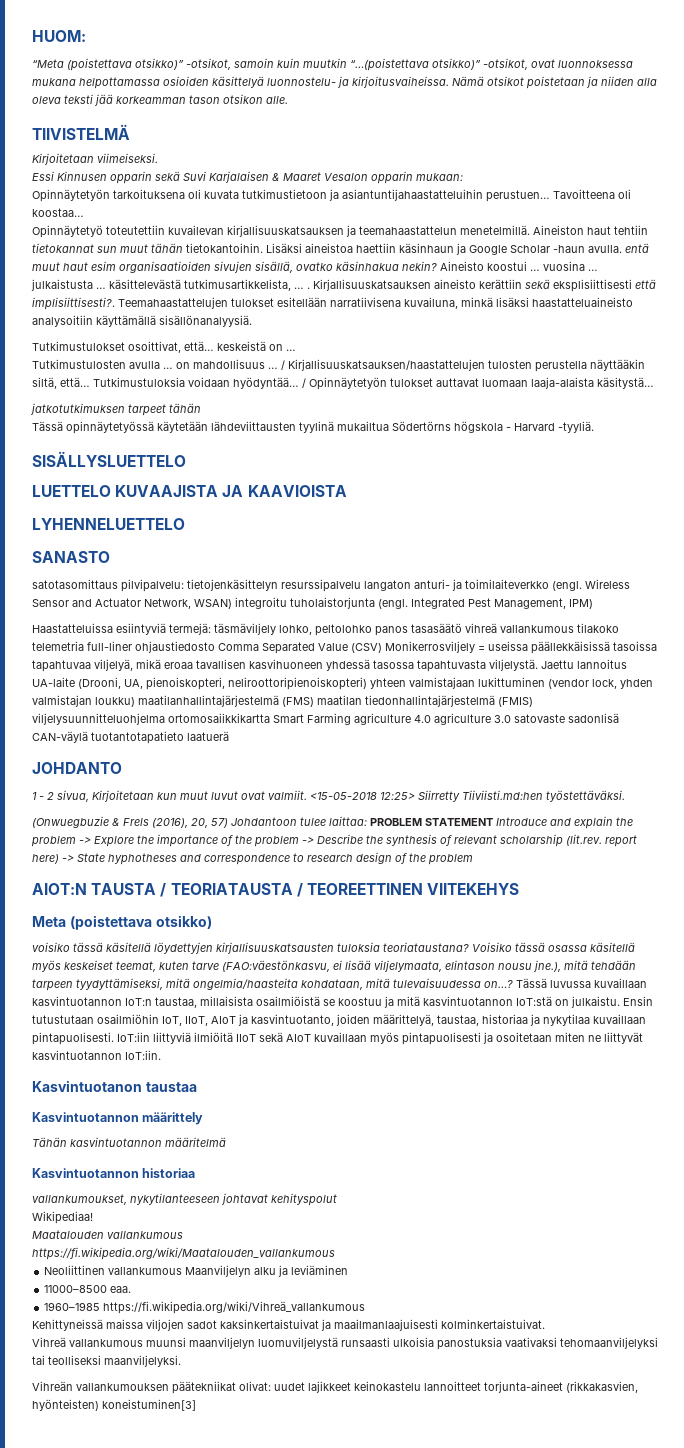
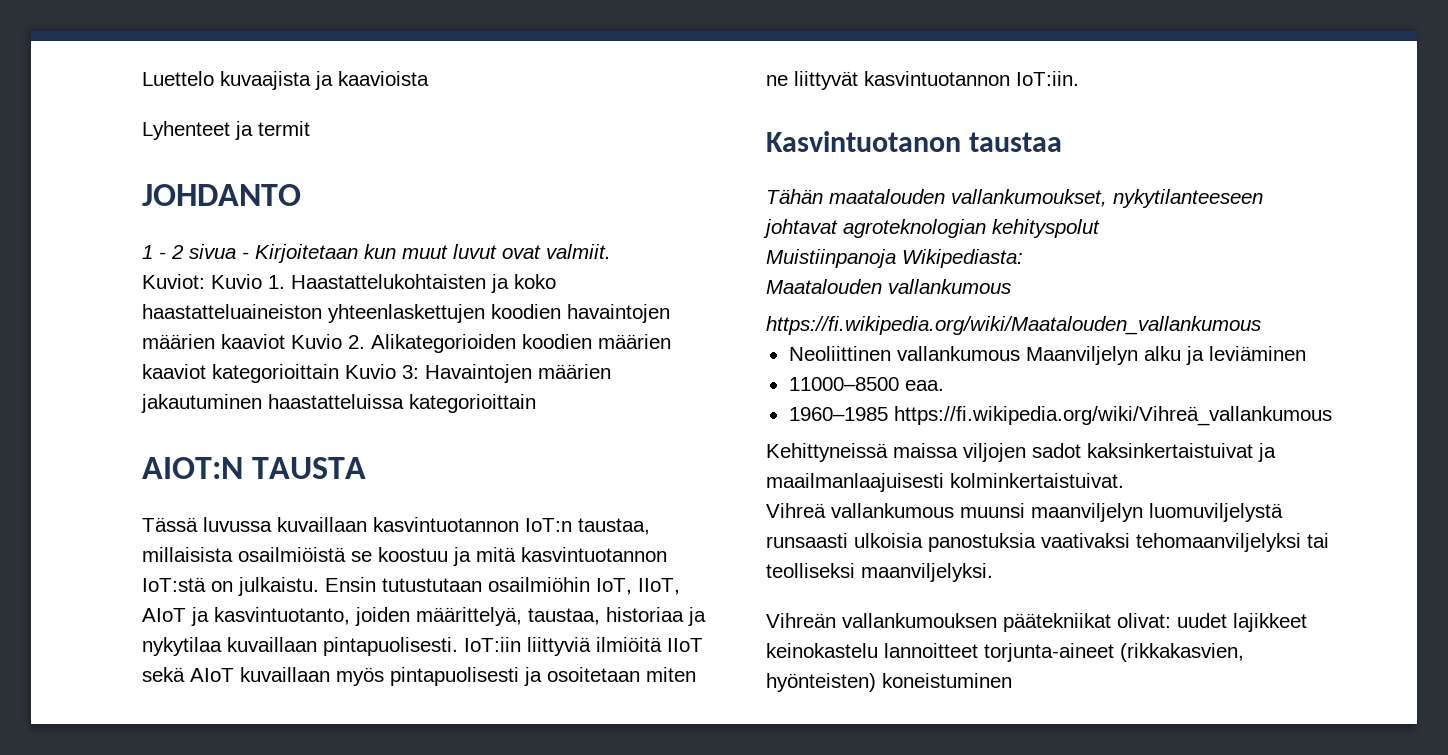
- HUOM:
- “Meta (poistettava otsikko)” -otsikot, samoin kuin muutkin “…(poistettava otsikko)” -otsikot, ovat luonnoksessa mukana helpottamassa osioiden käsittelyä luonnostelu- ja kirjoitusvaiheissa. Nämä otsikot poistetaan ja niiden alla oleva teksti jää korkeamman tason otsikon alle.
- TIIVISTELMÄ
- Kirjoitetaan viimeiseksi.
- Essi Kinnusen opparin sekä Suvi Karjalaisen & Maaret Vesalon opparin mukaan:
- Opinnäytetyön tarkoituksena oli kuvata tutkimustietoon ja asiantuntijahaastatteluihin perustuen… Tavoitteena oli koostaa…
- Opinnäytetyö toteutettiin kuvailevan kirjallisuuskatsauksen ja teemahaastattelun menetelmillä. Aineiston haut tehtiin tietokannat sun muut tähän tietokantoihin. Lisäksi aineistoa haettiin käsinhaun ja Google Scholar -haun avulla. entä muut haut esim organisaatioiden sivujen sisällä, ovatko käsinhakua nekin? Aineisto koostui … vuosina … julkaistusta … käsittelevästä tutkimusartikkelista, … . Kirjallisuuskatsauksen aineisto kerättiin sekä eksplisiittisesti että implisiittisesti?. Teemahaastattelujen tulokset esitellään narratiivisena kuvailuna, minkä lisäksi haastatteluaineisto analysoitiin käyttämällä sisällönanalyysiä.
- Tutkimustulokset osoittivat, että… keskeistä on …
- Tutkimustulosten avulla … on mahdollisuus … / Kirjallisuuskatsauksen/haastattelujen tulosten perustella näyttääkin siltä, että… Tutkimustuloksia voidaan hyödyntää… / Opinnäytetyön tulokset auttavat luomaan laaja-alaista käsitystä…
- jatkotutkimuksen tarpeet tähän
- Tässä opinnäytetyössä käytetään lähdeviittausten tyylinä mukailtua Södertörns högskola - Harvard -tyyliä.
- SISÄLLYSLUETTELO
- LUETTELO KUVAAJISTA JA KAAVIOISTA
- LYHENNELUETTELO
- SANASTO
- satotasomittaus pilvipalvelu: tietojenkäsittelyn resurssipalvelu langaton anturi- ja toimilaiteverkko (engl. Wireless Sensor and Actuator Network, WSAN) integroitu tuholaistorjunta (engl. Integrated Pest Management, IPM)
- Haastatteluissa esiintyviä termejä: täsmäviljely lohko, peltolohko panos tasasäätö vihreä vallankumous tilakoko telemetria full-liner ohjaustiedosto Comma Separated Value (CSV) Monikerrosviljely = useissa päällekkäisissä tasoissa tapahtuvaa viljelyä, mikä eroaa tavallisen kasvihuoneen yhdessä tasossa tapahtuvasta viljelystä. Jaettu lannoitus UA-laite (Drooni, UA, pienoiskopteri, neliroottoripienoiskopteri) yhteen valmistajaan lukittuminen (vendor lock, yhden valmistajan loukku) maatilanhallintajärjestelmä (FMS) maatilan tiedonhallintajärjestelmä (FMIS) viljelysuunnitteluohjelma ortomosaiikkikartta Smart Farming agriculture 4.0 agriculture 3.0 satovaste sadonlisä CAN-väylä tuotantotapatieto laatuerä
+ Luettelo kuvaajista ja kaavioista
+ Lyhenteet ja termit
- 1 - 2 sivua, Kirjoitetaan kun muut luvut ovat valmiit. <15-05-2018 12:25> Siirretty Tiiviisti.md:hen työstettäväksi.
- (Onwuegbuzie & Frels (2016), 20, 57) Johdantoon tulee laittaa: PROBLEM STATEMENT Introduce and explain the problem -> Explore the importance of the problem -> Describe the synthesis of relevant scholarship (lit.rev. report here) -> State hyphotheses and correspondence to research design of the problem
- AIOT:N TAUSTA / TEORIATAUSTA / TEOREETTINEN VIITEKEHYS
- Meta (poistettava otsikko)
- voisiko tässä käsitellä löydettyjen kirjallisuuskatsausten tuloksia teoriataustana? Voisiko tässä osassa käsitellä myös keskeiset teemat, kuten tarve (FAO:väestönkasvu, ei lisää viljelymaata, elintason nousu jne.), mitä tehdään tarpeen tyydyttämiseksi, mitä ongelmia/haasteita kohdataan, mitä tulevaisuudessa on…? Tässä luvussa kuvaillaan kasvintuotannon IoT:n taustaa, millaisista osailmiöistä se koostuu ja mitä kasvintuotannon IoT:stä on julkaistu.
+ 1 - 2 sivua - Kirjoitetaan kun muut luvut ovat valmiit.
+ Kuviot: Kuvio 1. Haastattelukohtaisten ja koko haastatteluaineiston yhteenlaskettujen koodien havaintojen määrien kaaviot Kuvio 2. Alikategorioiden koodien määrien kaaviot kategorioittain Kuvio 3: Havaintojen määrien jakautuminen haastatteluissa kategorioittain
+ AIOT:N TAUSTA
+ Tässä luvussa kuvaillaan kasvintuotannon IoT:n taustaa, millaisista osailmiöistä se koostuu ja mitä kasvintuotannon IoT:stä on julkaistu.
- Kasvintuotannon määrittely
- Tähän kasvintuotannon määritelmä
- Kasvintuotannon historiaa
- vallankumoukset, nykytilanteeseen johtavat kehityspolut
+ Tähän maatalouden vallankumoukset, nykytilanteeseen johtavat agroteknologian kehityspolut
- Wikipediaa!
+ Muistiinpanoja Wikipediasta:
- Vihreän vallankumouksen päätekniikat olivat: uudet lajikkeet keinokastelu lannoitteet torjunta-aineet (rikkakasvien, hyönteisten) koneistuminen[3]
+ Vihreän vallankumouksen päätekniikat olivat: uudet lajikkeet keinokastelu lannoitteet torjunta-aineet (rikkakasvien, hyönteisten) koneistuminen

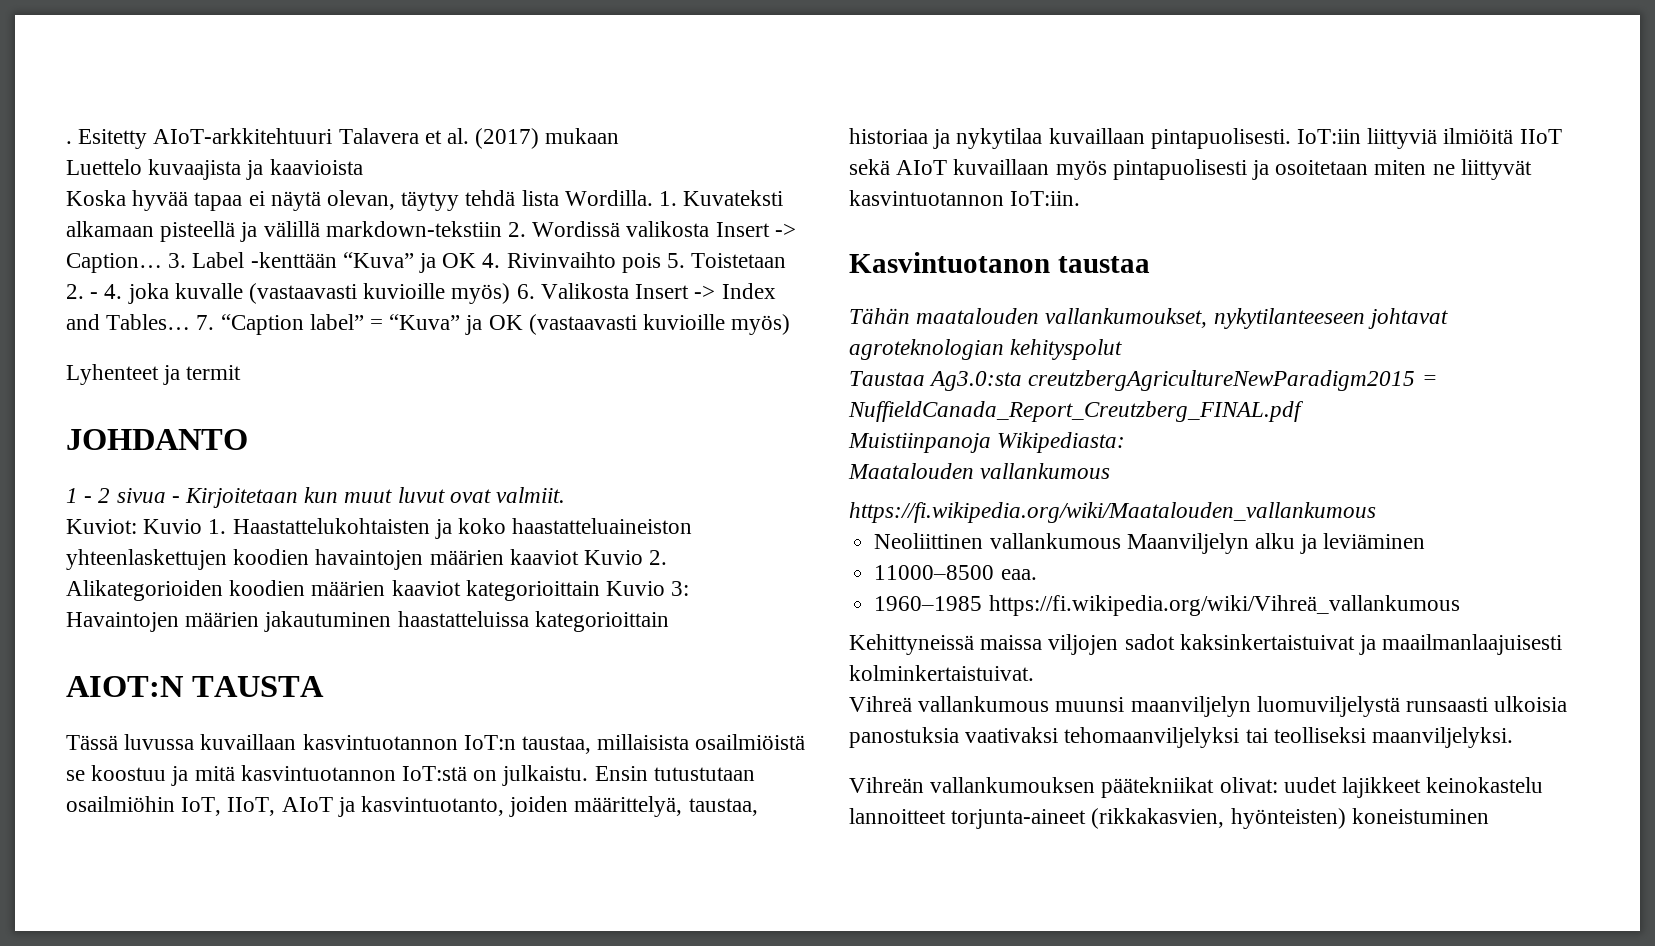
+ . Esitetty AIoT-arkkitehtuuri Talavera et al. (2017) mukaan
  Luettelo kuvaajista ja kaavioista
+ Koska hyvää tapaa ei näytä olevan, täytyy tehdä lista Wordilla. 1. Kuvateksti alkamaan pisteellä ja välillä markdown-tekstiin 2. Wordissä valikosta Insert -> Caption… 3. Label -kenttään “Kuva” ja OK 4. Rivinvaihto pois 5. Toistetaan 2. - 4. joka kuvalle (vastaavasti kuvioille myös) 6. Valikosta Insert -> Index and Tables… 7. “Caption label” = “Kuva” ja OK (vastaavasti kuvioille myös)
+ Taustaa Ag3.0:sta creutzbergAgricultureNewParadigm2015 = NuffieldCanada_Report_Creutzberg_FINAL.pdf

